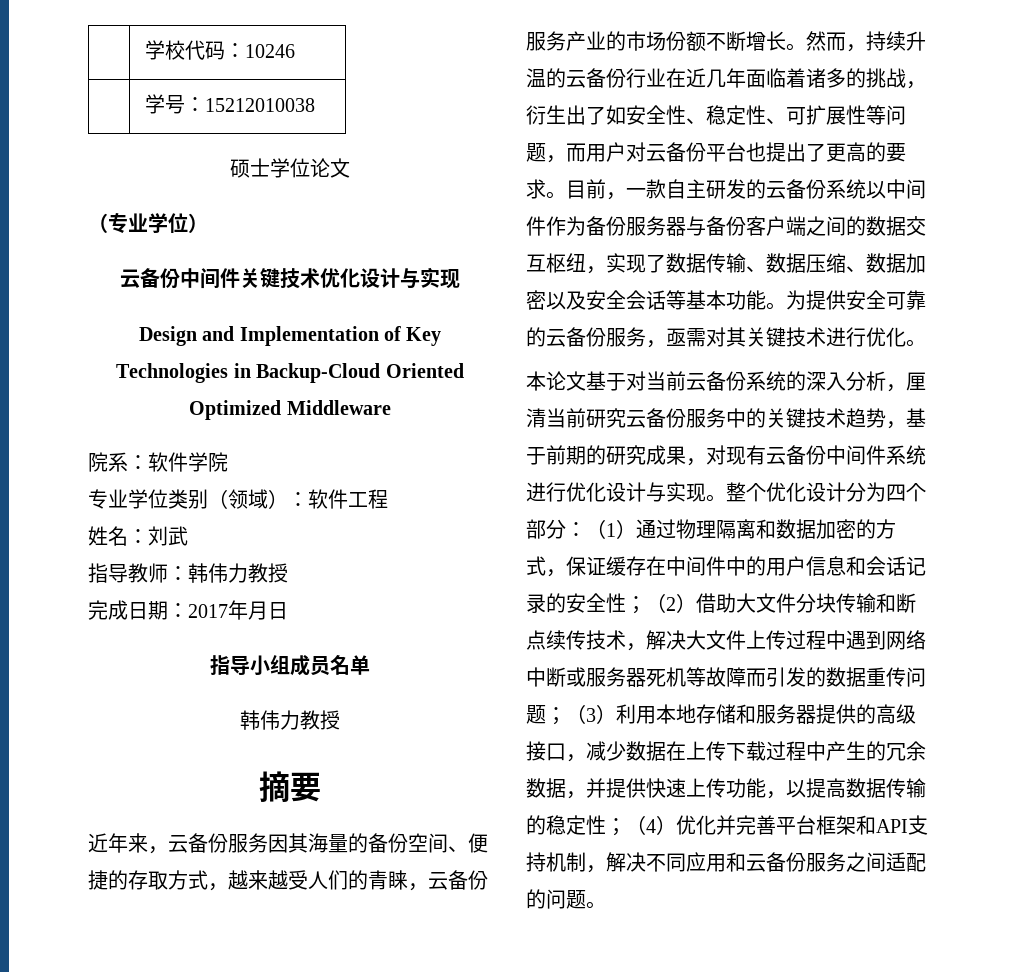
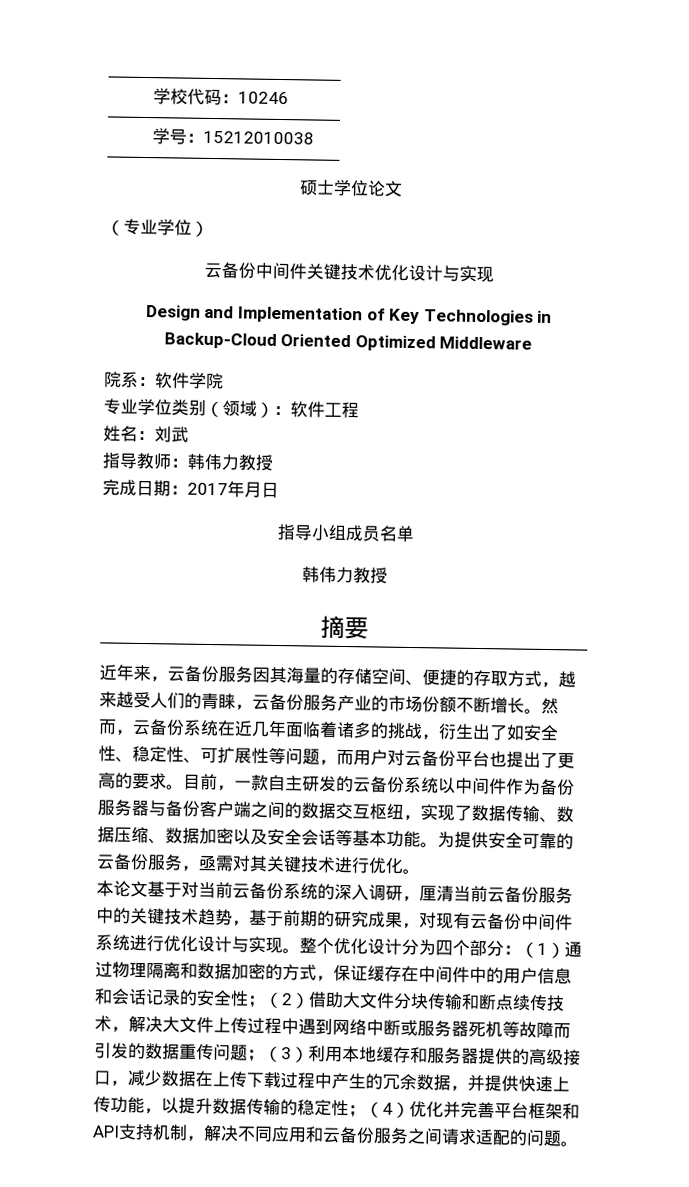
- 近年来，云备份服务因其海量的备份空间、便捷的存取方式，越来越受人们的青睐，云备份服务产业的市场份额不断增长。
+ 近年来，云备份服务因其海量的存储空间、便捷的存取方式，越来越受人们的青睐，云备份服务产业的市场份额不断增长。
- 然而，持续升温的云备份行业在近几年面临着诸多的挑战，衍生出了如安全性、稳定性、可扩展性等问题，而用户对云备份平台也提出了更高的要求。
+ 然而，云备份系统在近几年面临着诸多的挑战，衍生出了如安全性、稳定性、可扩展性等问题，而用户对云备份平台也提出了更高的要求。
- 本论文基于对当前云备份系统的深入分析，厘清当前研究云备份服务中的关键技术趋势，基于前期的研究成果，对现有云备份中间件系统进行优化设计与实现。
+ 本论文基于对当前云备份系统的深入调研，厘清当前云备份服务中的关键技术趋势，基于前期的研究成果，对现有云备份中间件系统进行优化设计与实现。
- （3）利用本地存储和服务器提供的高级接口，减少数据在上传下载过程中产生的冗余数据，并提供快速上传功能，以提高数据传输的稳定性；
+ （3）利用本地缓存和服务器提供的高级接口，减少数据在上传下载过程中产生的冗余数据，并提供快速上传功能，以提升数据传输的稳定性；
- （4）优化并完善平台框架和API支持机制，解决不同应用和云备份服务之间适配的问题。
+ （4）优化并完善平台框架和API支持机制，解决不同应用和云备份服务之间请求适配的问题。

